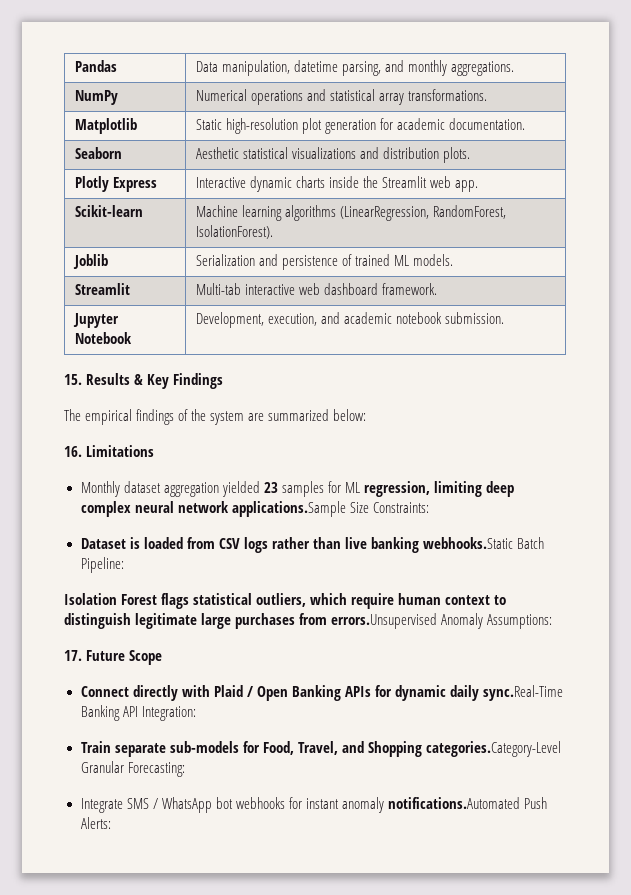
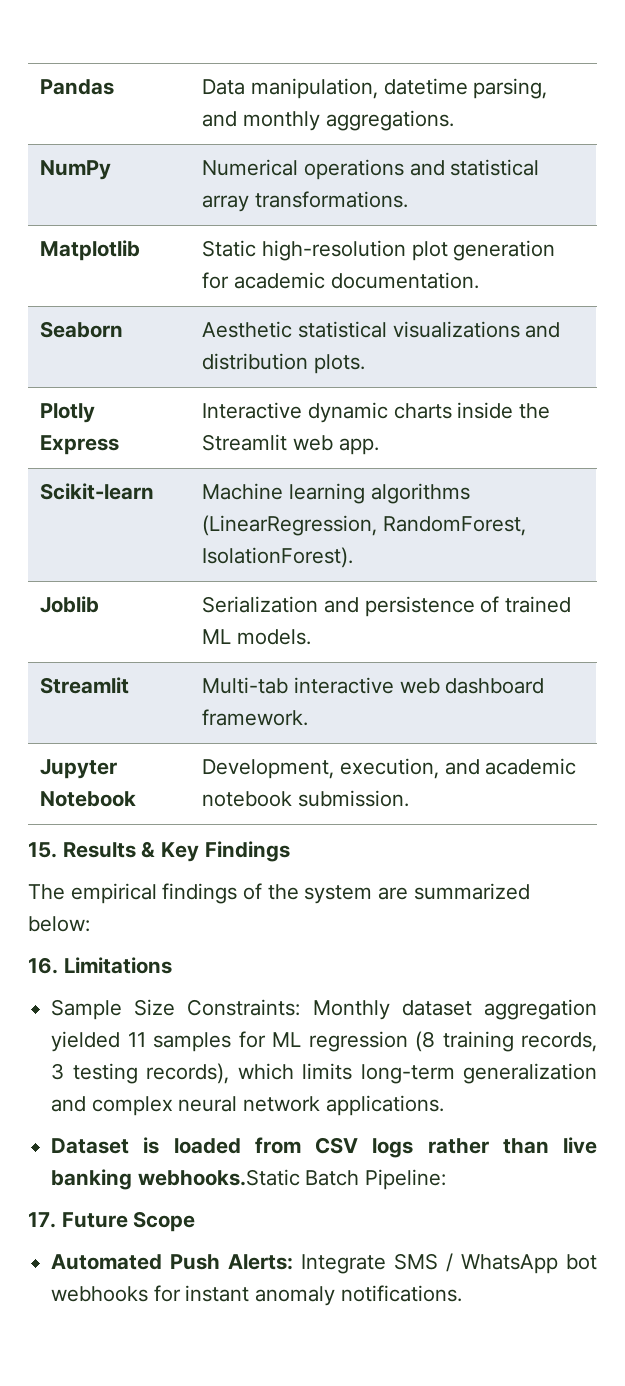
- Monthly dataset aggregation yielded 23 samples for ML regression, limiting deep complex neural network applications.Sample Size Constraints:
+ Sample Size Constraints: Monthly dataset aggregation yielded 11 samples for ML regression (8 training records, 3 testing records), which limits long-term generalization and complex neural network applications.
- Isolation Forest flags statistical outliers, which require human context to distinguish legitimate large purchases from errors.Unsupervised Anomaly Assumptions:
  17. Future Scope
- Connect directly with Plaid / Open Banking APIs for dynamic daily sync.Real-Time Banking API Integration:
- Train separate sub-models for Food, Travel, and Shopping categories.Category-Level Granular Forecasting:
- Integrate SMS / WhatsApp bot webhooks for instant anomaly notifications.Automated Push Alerts:
+ Automated Push Alerts: Integrate SMS / WhatsApp bot webhooks for instant anomaly notifications.

